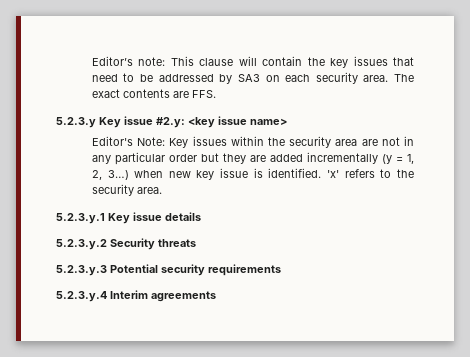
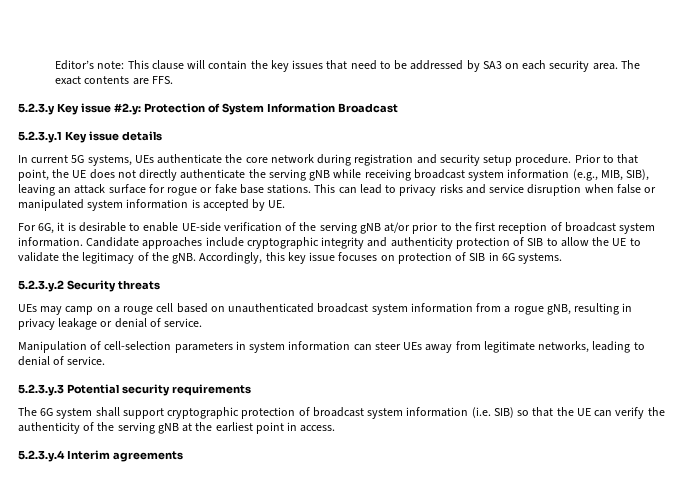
- 5.2.3.y Key issue #2.y: <key issue name>
- Editor's Note: Key issues within the security area are not in any particular order but they are added incrementally (y = 1, 2, 3…) when new key issue is identified. 'x' refers to the security area.
+ 5.2.3.y Key issue #2.y: Protection of System Information Broadcast
  5.2.3.y.1 Key issue details
+ In current 5G systems, UEs authenticate the core network during registration and security setup procedure. Prior to that point, the UE does not directly authenticate the serving gNB while receiving broadcast system information (e.g., MIB, SIB), leaving an attack surface for rogue or fake base stations. This can lead to privacy risks and service disruption when false or manipulated system information is accepted by UE.
+ For 6G, it is desirable to enable UE-side verification of the serving gNB at/or prior to the first reception of broadcast system information. Candidate approaches include cryptographic integrity and authenticity protection of SIB to allow the UE to validate the legitimacy of the gNB. Accordingly, this key issue focuses on protection of SIB in 6G systems.
  5.2.3.y.2 Security threats
+ UEs may camp on a rouge cell based on unauthenticated broadcast system information from a rogue gNB, resulting in privacy leakage or denial of service.
+ Manipulation of cell-selection parameters in system information can steer UEs away from legitimate networks, leading to denial of service.
  5.2.3.y.3 Potential security requirements
+ The 6G system shall support cryptographic protection of broadcast system information (i.e. SIB) so that the UE can verify the authenticity of the serving gNB at the earliest point in access.

